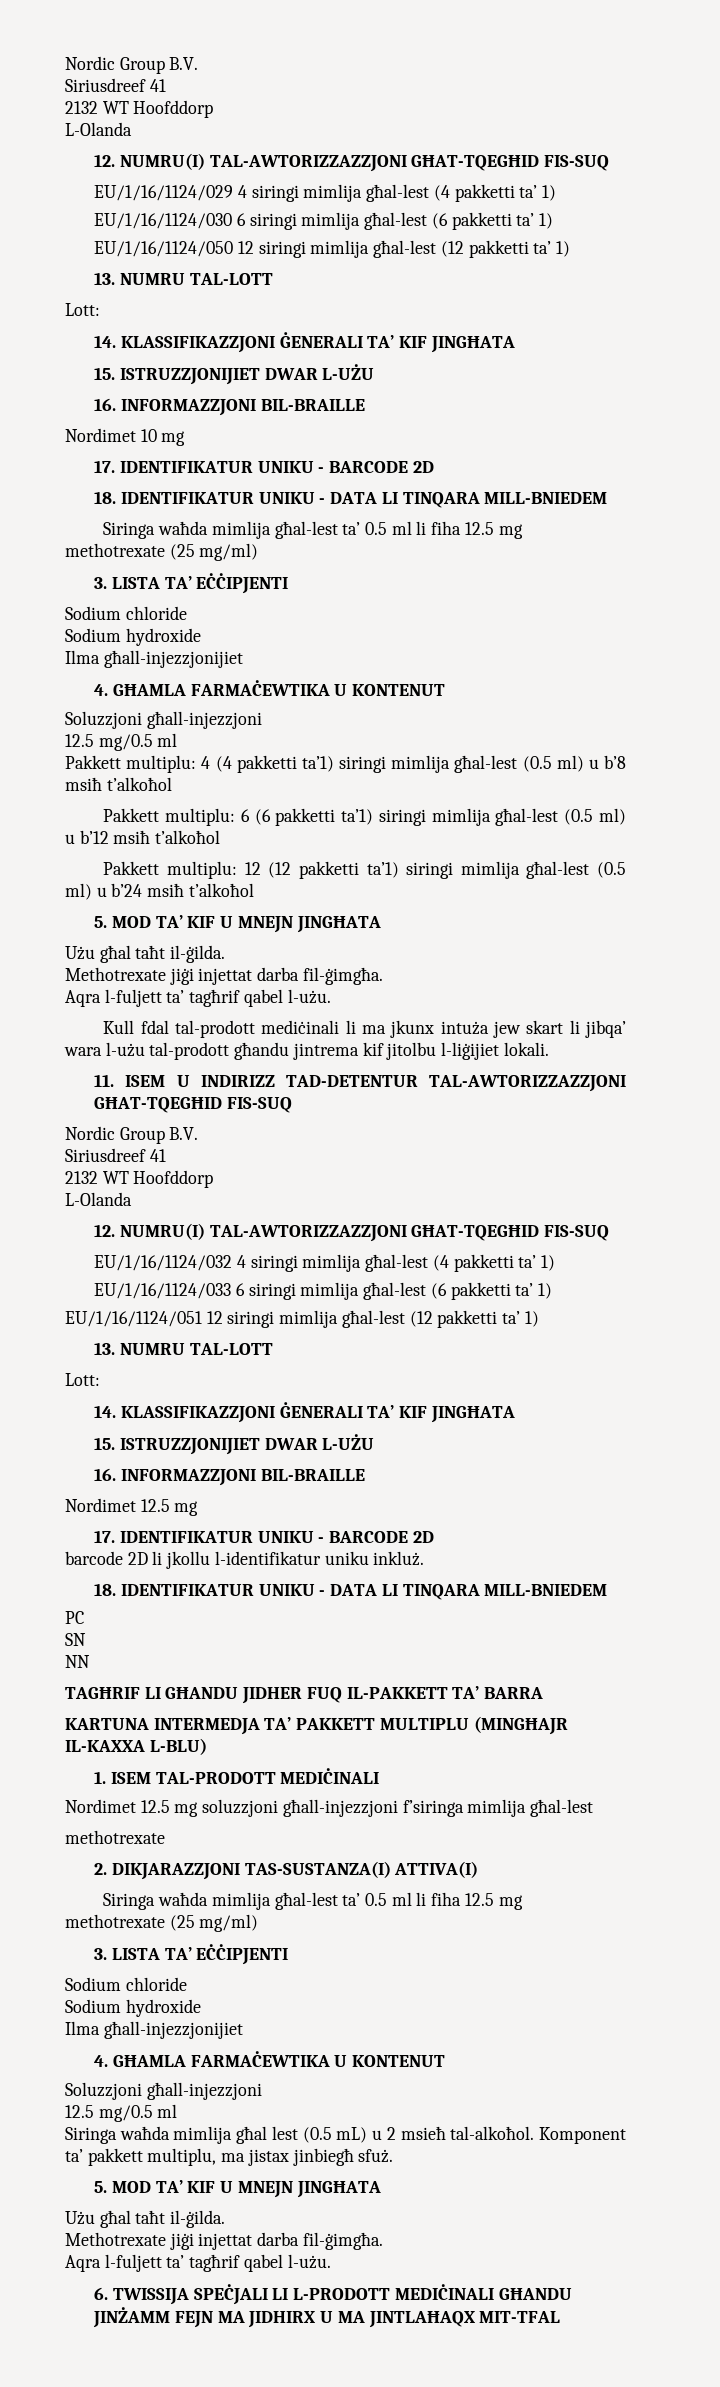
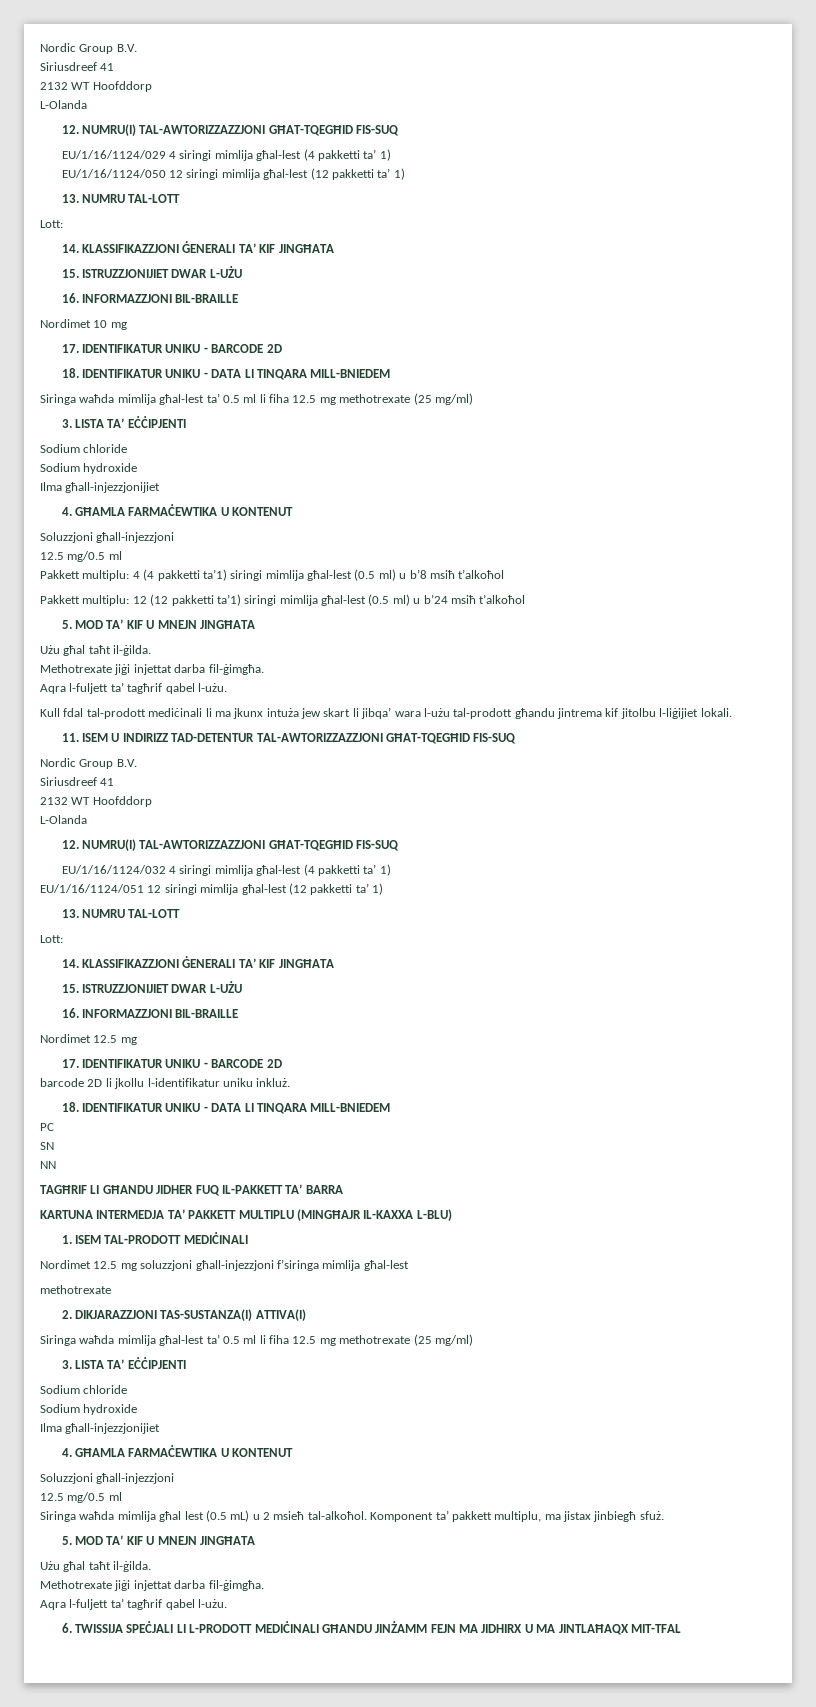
- EU/1/16/1124/030 6 siringi mimlija għal-lest (6 pakketti ta’ 1)
- Pakkett multiplu: 6 (6 pakketti ta’1) siringi mimlija għal-lest (0.5 ml) u b’12 msiħ t’alkoħol
- EU/1/16/1124/033 6 siringi mimlija għal-lest (6 pakketti ta’ 1)

